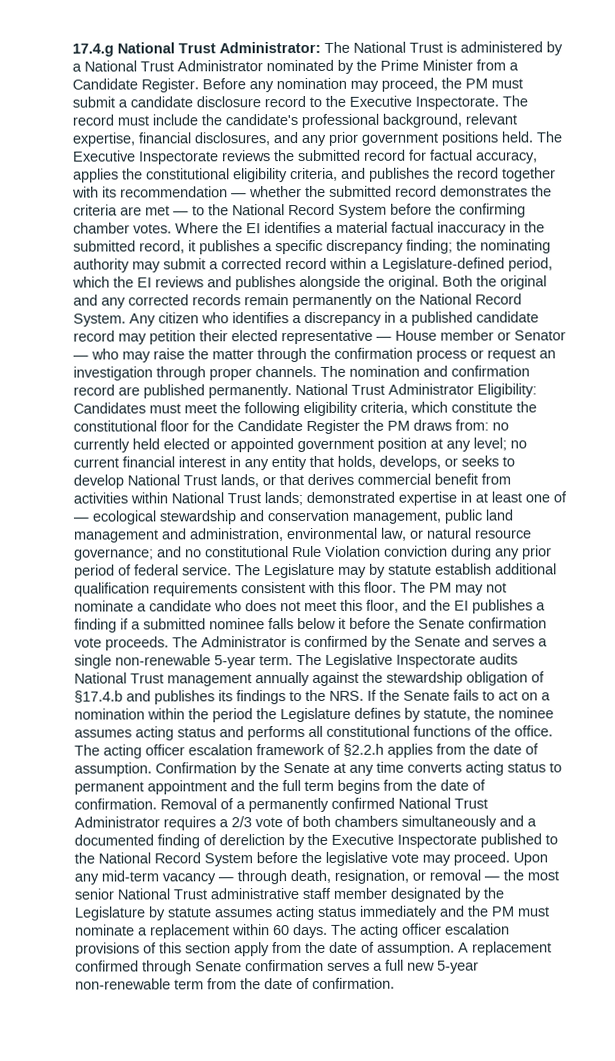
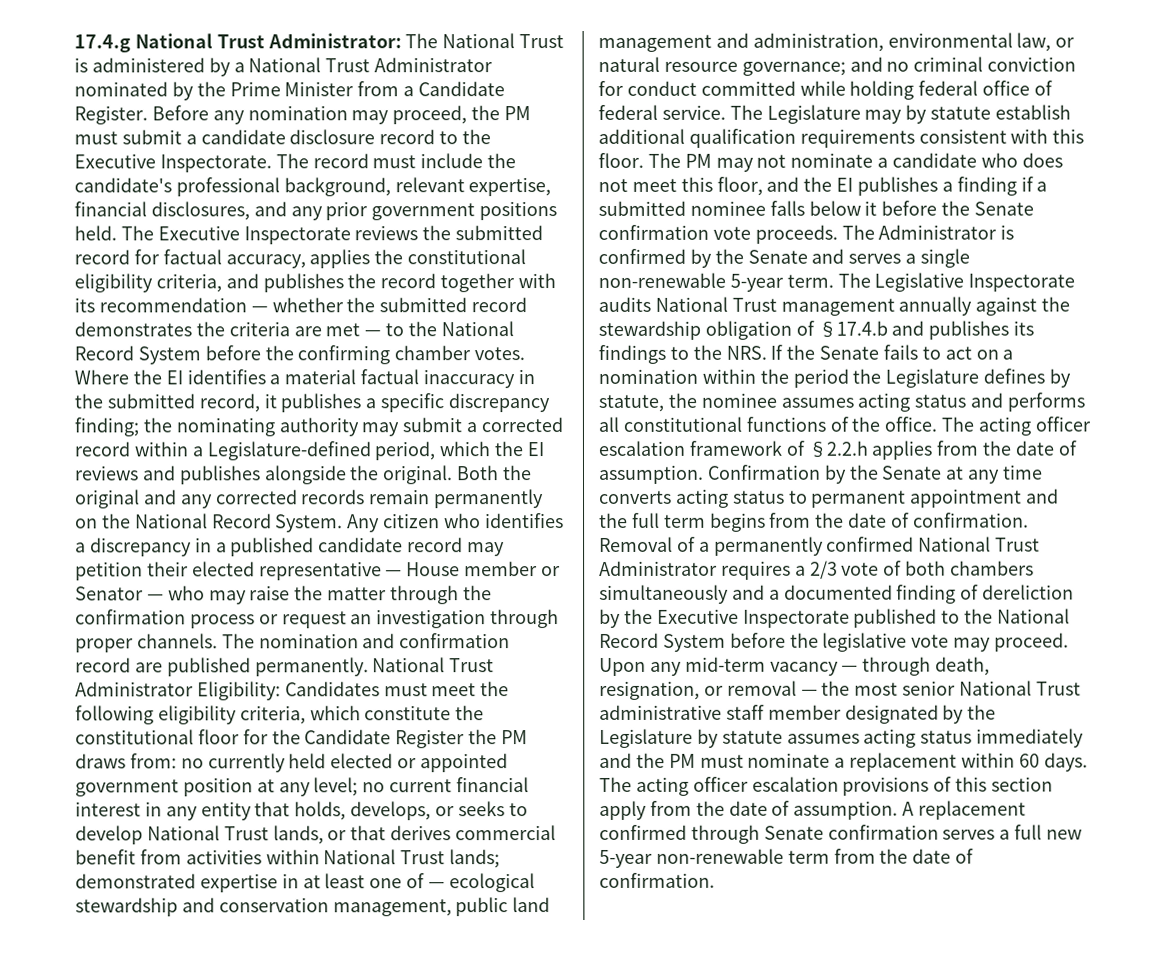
- and no constitutional Rule Violation conviction during any prior period of federal service.
+ and no criminal conviction for conduct committed while holding federal office of federal service.

